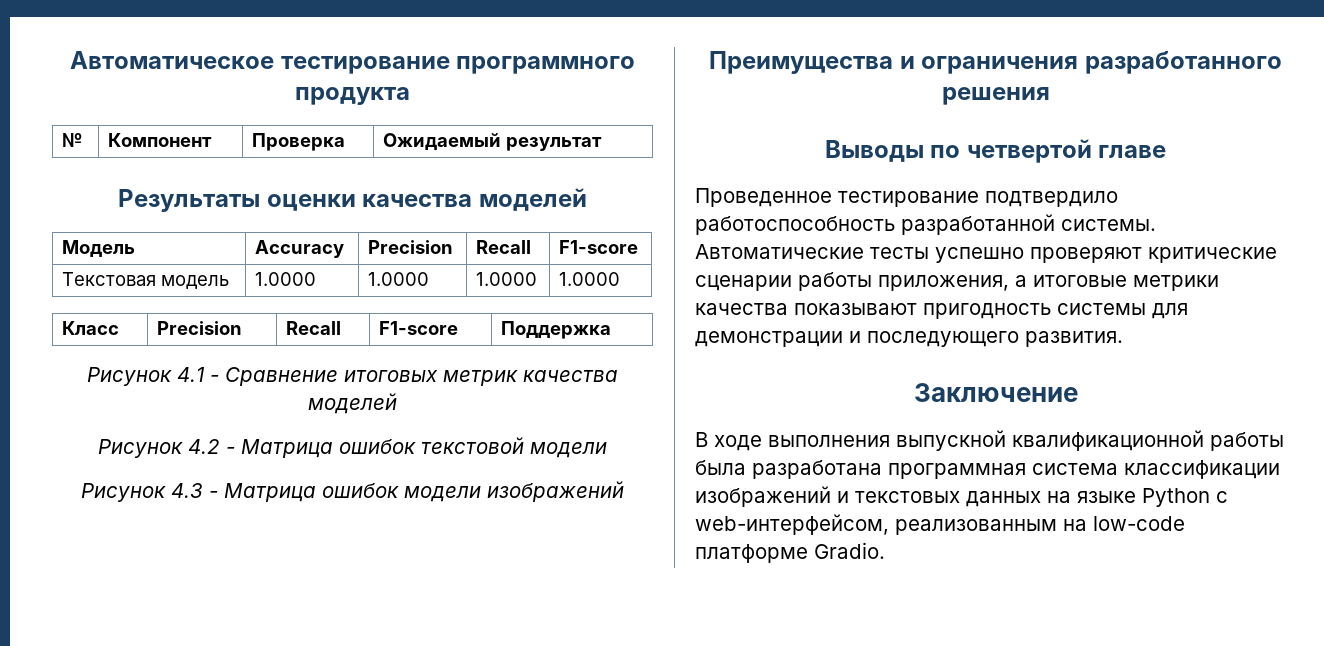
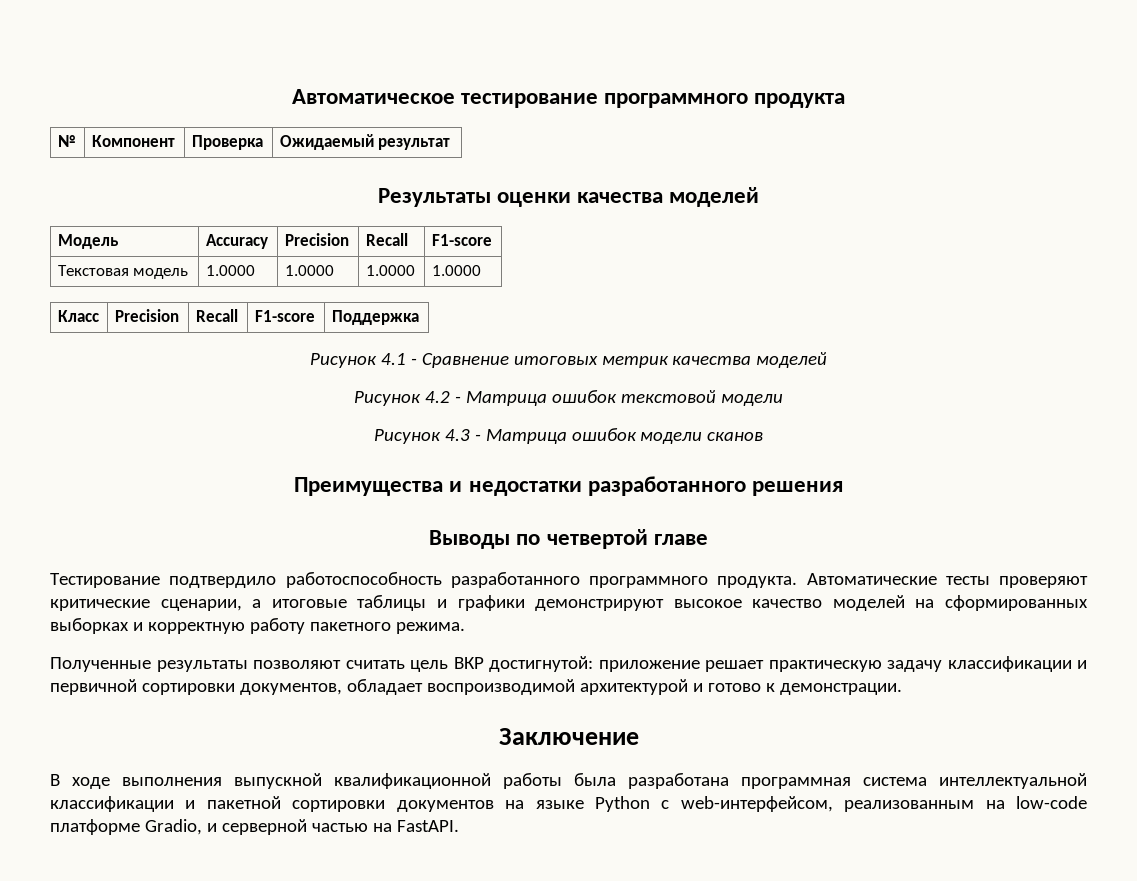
- Рисунок 4.3 - Матрица ошибок модели изображений
+ Рисунок 4.3 - Матрица ошибок модели сканов
- Преимущества и ограничения разработанного решения
+ Преимущества и недостатки разработанного решения
- Проведенное тестирование подтвердило работоспособность разработанной системы.
+ Тестирование подтвердило работоспособность разработанного программного продукта.
- Автоматические тесты успешно проверяют критические сценарии работы приложения, а итоговые метрики качества показывают пригодность системы для демонстрации и последующего развития.
+ Автоматические тесты проверяют критические сценарии, а итоговые таблицы и графики демонстрируют высокое качество моделей на сформированных выборках и корректную работу пакетного режима.
+ Полученные результаты позволяют считать цель ВКР достигнутой: приложение решает практическую задачу классификации и первичной сортировки документов, обладает воспроизводимой архитектурой и готово к демонстрации.
- В ходе выполнения выпускной квалификационной работы была разработана программная система классификации изображений и текстовых данных на языке Python с web-интерфейсом, реализованным на low-code платформе Gradio.
+ В ходе выполнения выпускной квалификационной работы была разработана программная система интеллектуальной классификации и пакетной сортировки документов на языке Python с web-интерфейсом, реализованным на low-code платформе Gradio, и серверной частью на FastAPI.

